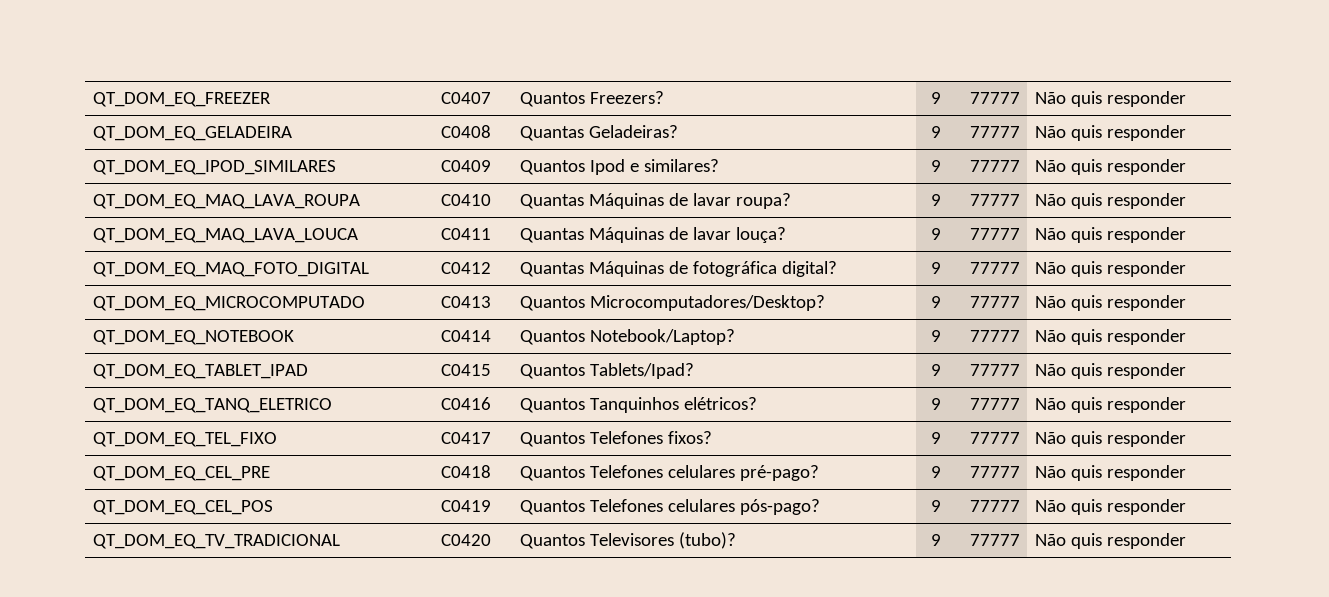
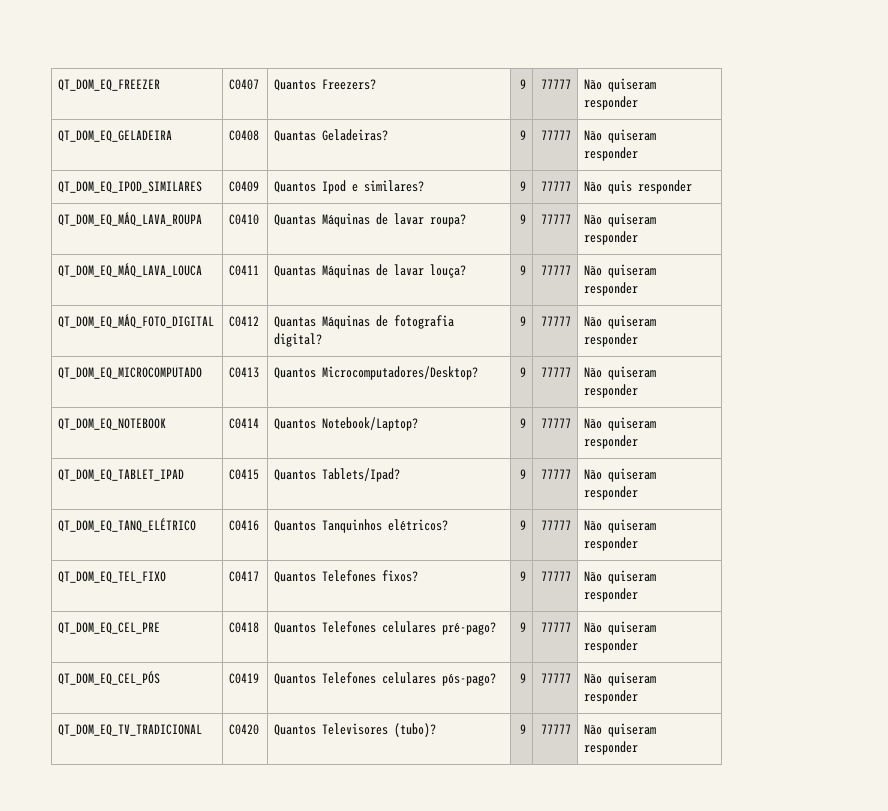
- QT_DOM_EQ_FREEZER | C0407 | Quantos Freezers? | 9 | 77777 | Não quis responder
+ QT_DOM_EQ_FREEZER | C0407 | Quantos Freezers? | 9 | 77777 | Não quiseram responder
- QT_DOM_EQ_GELADEIRA | C0408 | Quantas Geladeiras? | 9 | 77777 | Não quis responder
+ QT_DOM_EQ_GELADEIRA | C0408 | Quantas Geladeiras? | 9 | 77777 | Não quiseram responder
- QT_DOM_EQ_MAQ_LAVA_ROUPA | C0410 | Quantas Máquinas de lavar roupa? | 9 | 77777 | Não quis responder
- QT_DOM_EQ_MAQ_LAVA_LOUCA | C0411 | Quantas Máquinas de lavar louça? | 9 | 77777 | Não quis responder
- QT_DOM_EQ_MAQ_FOTO_DIGITAL | C0412 | Quantas Máquinas de fotográfica digital? | 9 | 77777 | Não quis responder
+ QT_DOM_EQ_MÁQ_LAVA_ROUPA | C0410 | Quantas Máquinas de lavar roupa? | 9 | 77777 | Não quiseram responder
+ QT_DOM_EQ_MÁQ_LAVA_LOUCA | C0411 | Quantas Máquinas de lavar louça? | 9 | 77777 | Não quiseram responder
+ QT_DOM_EQ_MÁQ_FOTO_DIGITAL | C0412 | Quantas Máquinas de fotografia digital? | 9 | 77777 | Não quiseram responder
- QT_DOM_EQ_MICROCOMPUTADO | C0413 | Quantos Microcomputadores/Desktop? | 9 | 77777 | Não quis responder
+ QT_DOM_EQ_MICROCOMPUTADO | C0413 | Quantos Microcomputadores/Desktop? | 9 | 77777 | Não quiseram responder
- QT_DOM_EQ_NOTEBOOK | C0414 | Quantos Notebook/Laptop? | 9 | 77777 | Não quis responder
+ QT_DOM_EQ_NOTEBOOK | C0414 | Quantos Notebook/Laptop? | 9 | 77777 | Não quiseram responder
- QT_DOM_EQ_TABLET_IPAD | C0415 | Quantos Tablets/Ipad? | 9 | 77777 | Não quis responder
- QT_DOM_EQ_TANQ_ELETRICO | C0416 | Quantos Tanquinhos elétricos? | 9 | 77777 | Não quis responder
+ QT_DOM_EQ_TABLET_IPAD | C0415 | Quantos Tablets/Ipad? | 9 | 77777 | Não quiseram responder
+ QT_DOM_EQ_TANQ_ELÉTRICO | C0416 | Quantos Tanquinhos elétricos? | 9 | 77777 | Não quiseram responder
- QT_DOM_EQ_TEL_FIXO | C0417 | Quantos Telefones fixos? | 9 | 77777 | Não quis responder
+ QT_DOM_EQ_TEL_FIXO | C0417 | Quantos Telefones fixos? | 9 | 77777 | Não quiseram responder
- QT_DOM_EQ_CEL_PRE | C0418 | Quantos Telefones celulares pré-pago? | 9 | 77777 | Não quis responder
- QT_DOM_EQ_CEL_POS | C0419 | Quantos Telefones celulares pós-pago? | 9 | 77777 | Não quis responder
+ QT_DOM_EQ_CEL_PRE | C0418 | Quantos Telefones celulares pré-pago? | 9 | 77777 | Não quiseram responder
+ QT_DOM_EQ_CEL_PÓS | C0419 | Quantos Telefones celulares pós-pago? | 9 | 77777 | Não quiseram responder
- QT_DOM_EQ_TV_TRADICIONAL | C0420 | Quantos Televisores (tubo)? | 9 | 77777 | Não quis responder
+ QT_DOM_EQ_TV_TRADICIONAL | C0420 | Quantos Televisores (tubo)? | 9 | 77777 | Não quiseram responder

